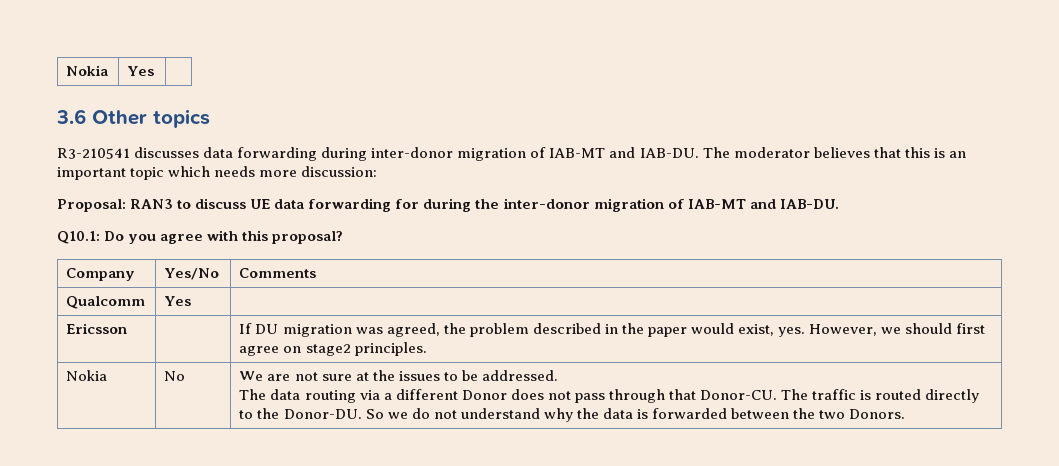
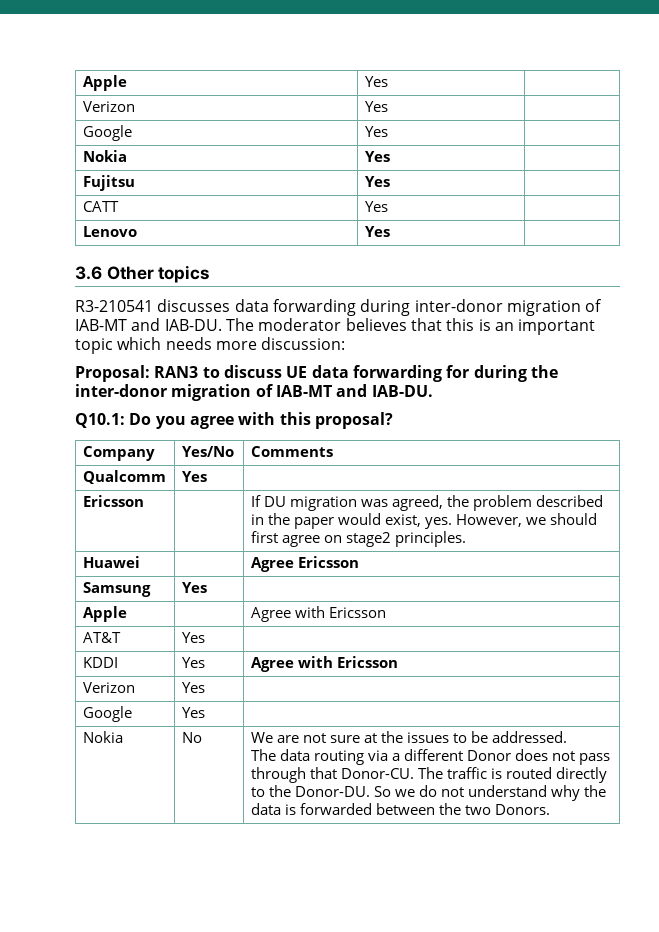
+ Apple | Yes |
+ Verizon | Yes |
+ Google | Yes |
  Nokia | Yes |
+ Fujitsu | Yes |
+ CATT | Yes |
+ Lenovo | Yes |
+ Huawei | | Agree Ericsson
+ Samsung | Yes |
+ Apple | | Agree with Ericsson
+ AT&T | Yes |
+ KDDI | Yes | Agree with Ericsson
+ Verizon | Yes |
+ Google | Yes |

